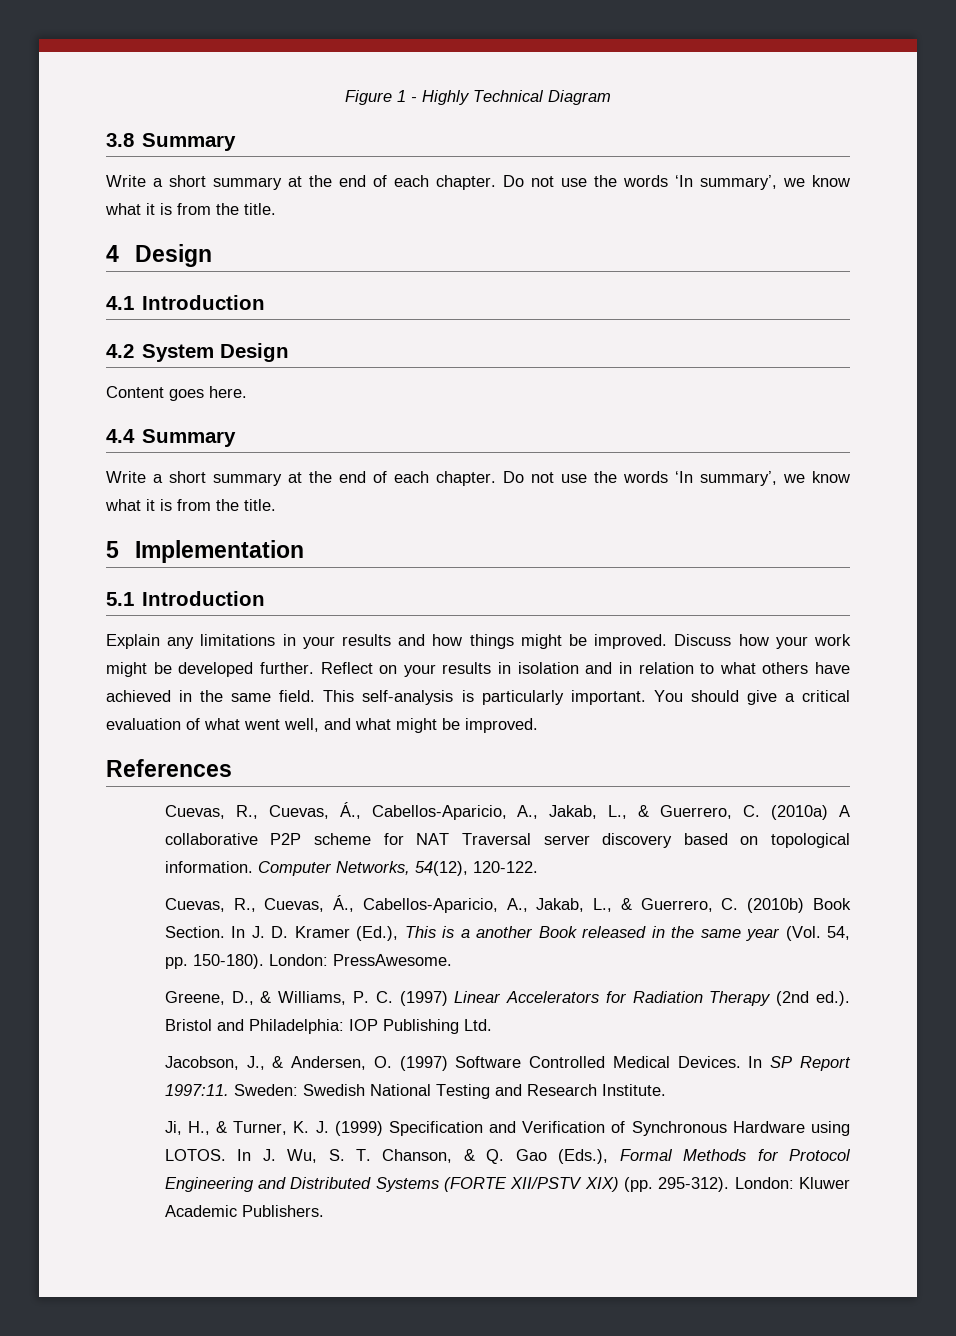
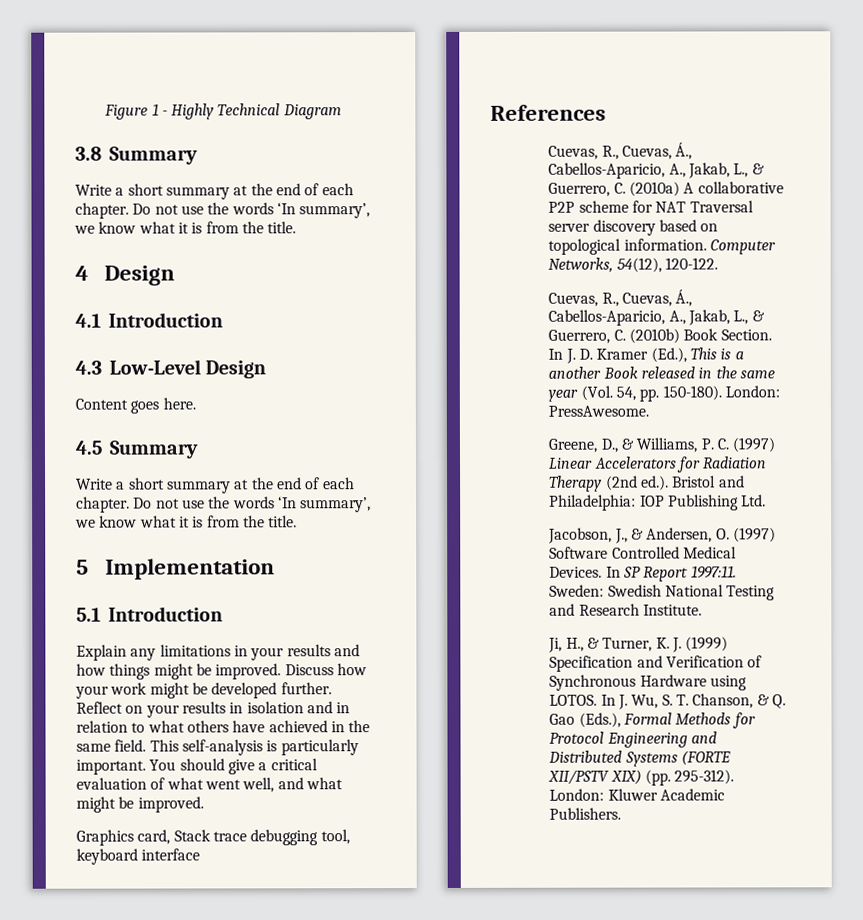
- 4.2 System Design
+ 4.3 Low-Level Design
- 4.4 Summary
+ 4.5 Summary
+ Graphics card, Stack trace debugging tool, keyboard interface

